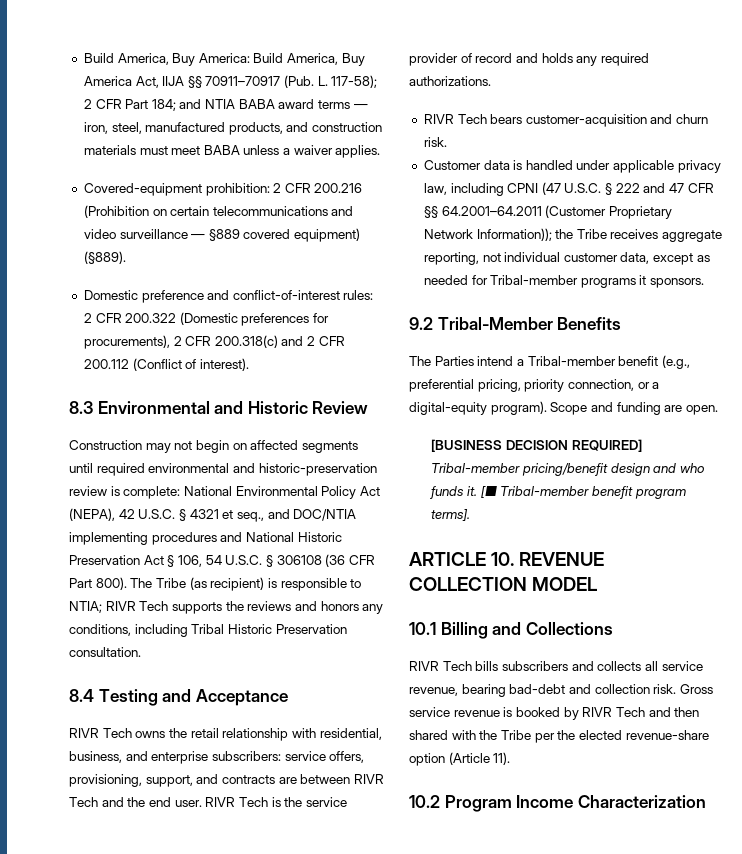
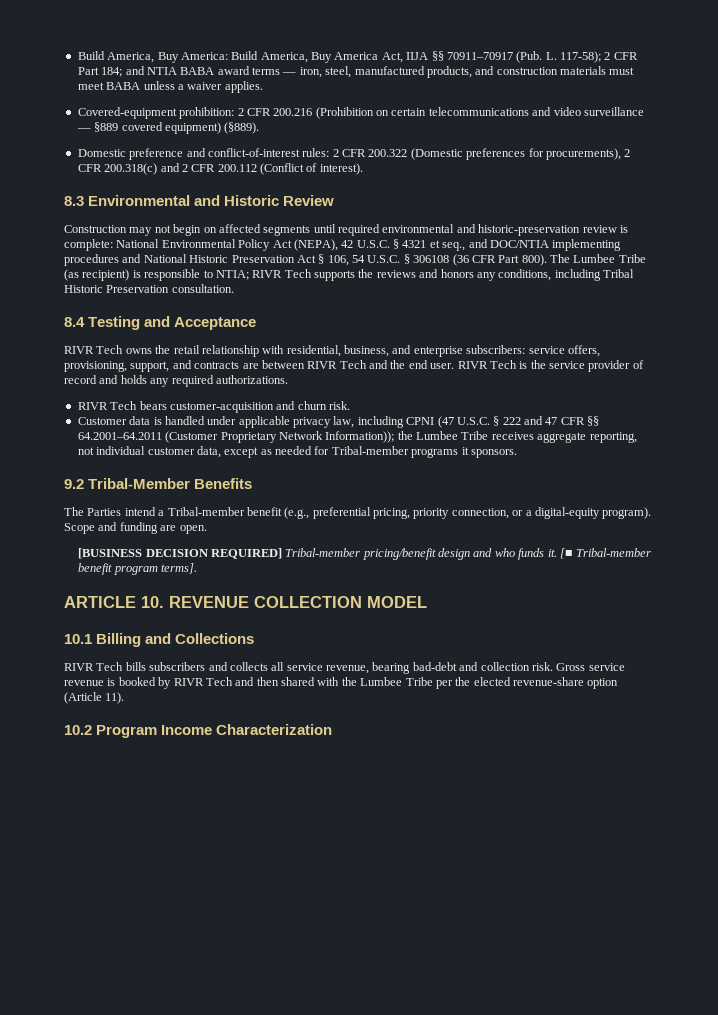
- The Tribe (as recipient) is responsible to NTIA; RIVR Tech supports the reviews and honors any conditions, including Tribal Historic Preservation consultation.
+ The Lumbee Tribe (as recipient) is responsible to NTIA; RIVR Tech supports the reviews and honors any conditions, including Tribal Historic Preservation consultation.
- Customer data is handled under applicable privacy law, including CPNI (47 U.S.C. § 222 and 47 CFR §§ 64.2001–64.2011 (Customer Proprietary Network Information)); the Tribe receives aggregate reporting, not individual customer data, except as needed for Tribal-member programs it sponsors.
+ Customer data is handled under applicable privacy law, including CPNI (47 U.S.C. § 222 and 47 CFR §§ 64.2001–64.2011 (Customer Proprietary Network Information)); the Lumbee Tribe receives aggregate reporting, not individual customer data, except as needed for Tribal-member programs it sponsors.
- Gross service revenue is booked by RIVR Tech and then shared with the Tribe per the elected revenue-share option (Article 11).
+ Gross service revenue is booked by RIVR Tech and then shared with the Lumbee Tribe per the elected revenue-share option (Article 11).

